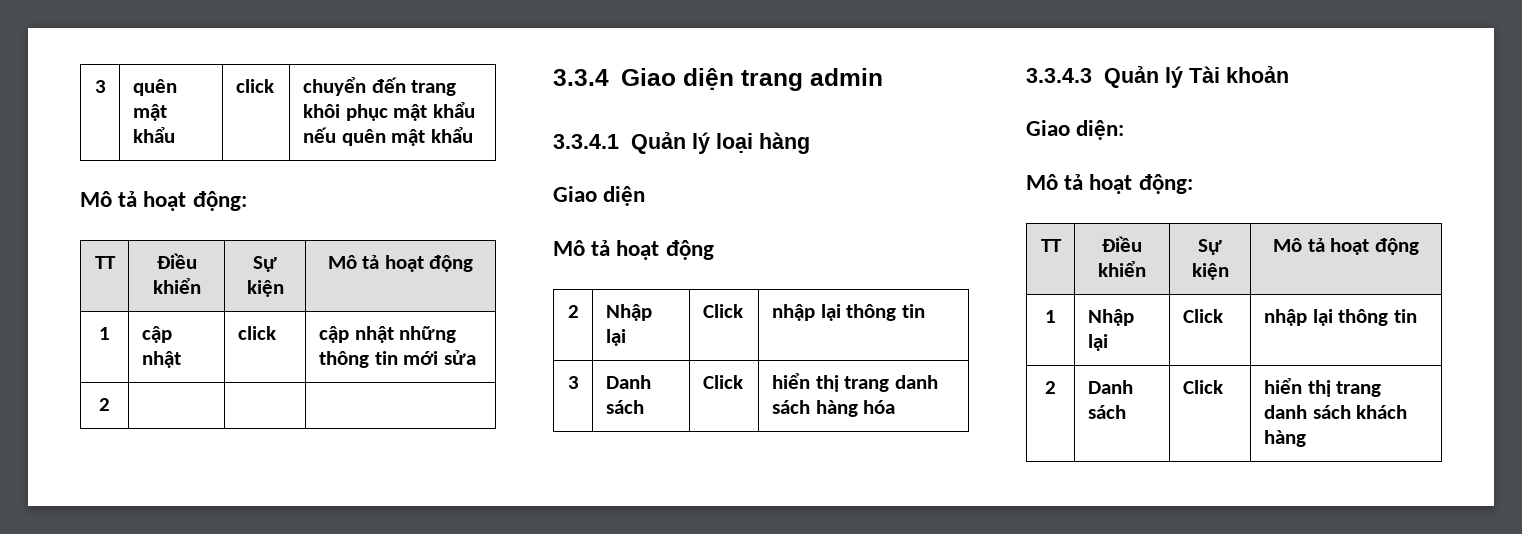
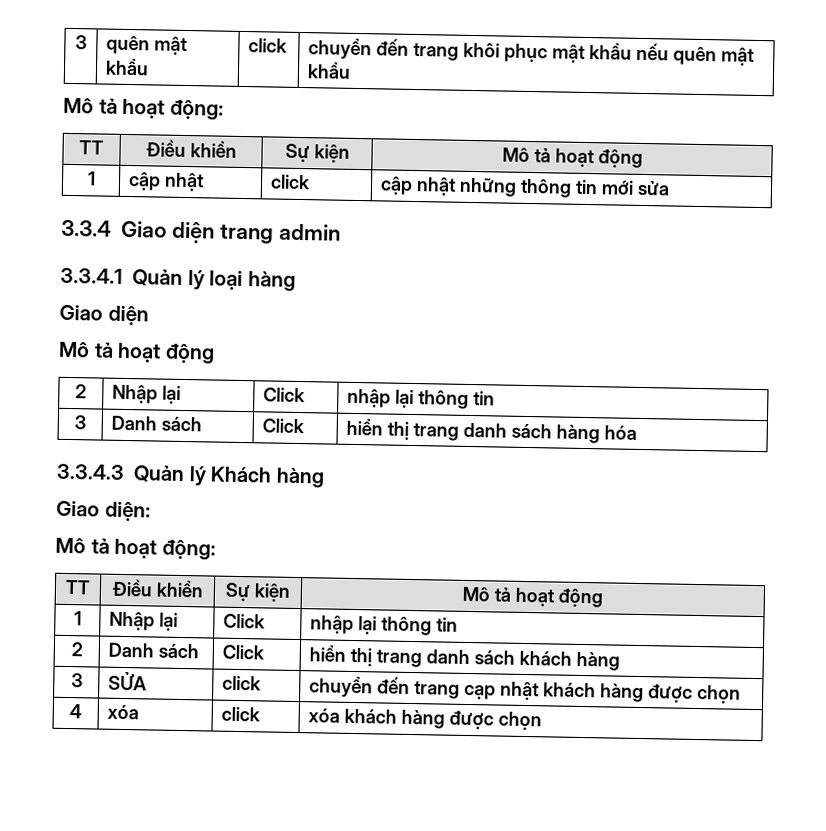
- 2 | | |
- 3.3.4.3 Quản lý Tài khoản
+ 3.3.4.3 Quản lý Khách hàng
+ 3 | SỬA | click | chuyển đến trang cạp nhật khách hàng được chọn
+ 4 | xóa | click | xóa khách hàng được chọn

